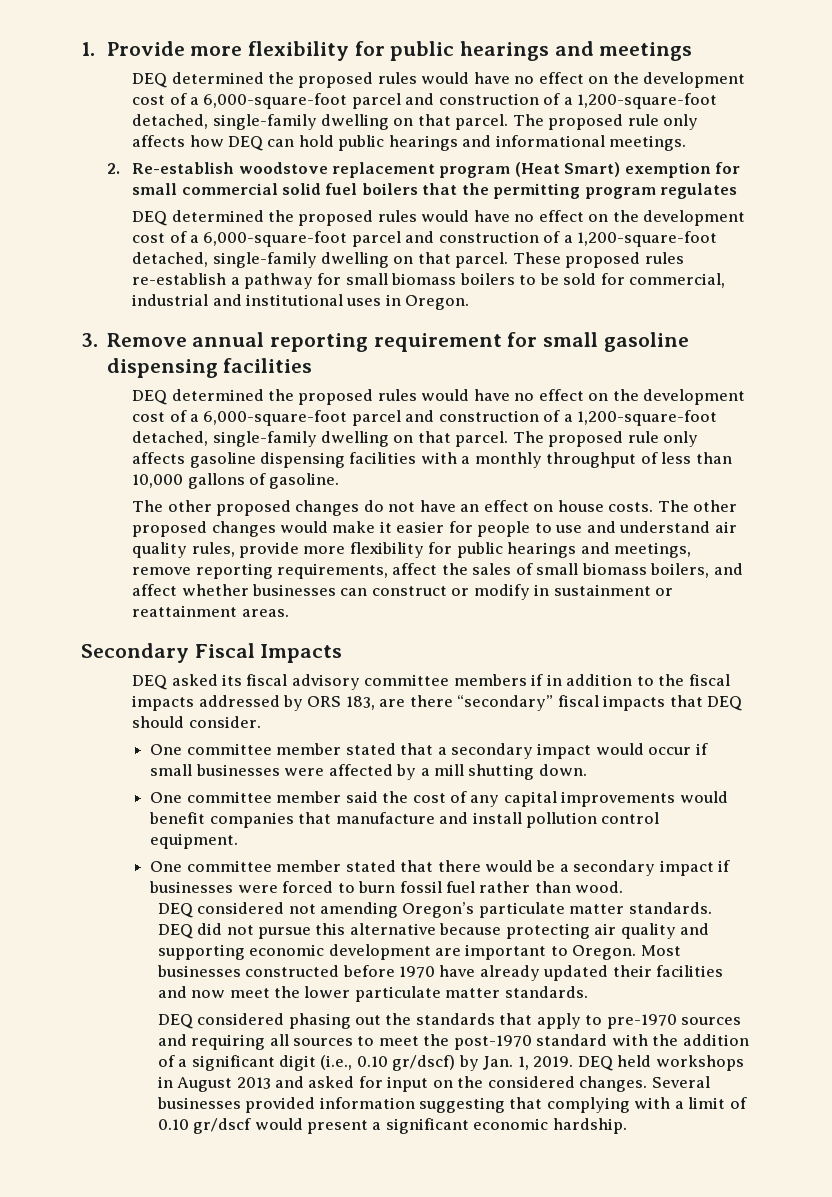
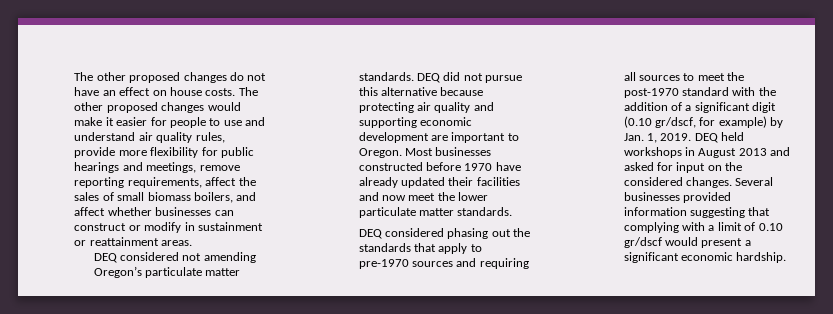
- 1. Provide more flexibility for public hearings and meetings
- DEQ determined the proposed rules would have no effect on the development cost of a 6,000-square-foot parcel and construction of a 1,200-square-foot detached, single-family dwelling on that parcel. The proposed rule only affects how DEQ can hold public hearings and informational meetings.
- 2. Re-establish woodstove replacement program (Heat Smart) exemption for small commercial solid fuel boilers that the permitting program regulates
- DEQ determined the proposed rules would have no effect on the development cost of a 6,000-square-foot parcel and construction of a 1,200-square-foot detached, single-family dwelling on that parcel. These proposed rules re-establish a pathway for small biomass boilers to be sold for commercial, industrial and institutional uses in Oregon.
- 3. Remove annual reporting requirement for small gasoline dispensing facilities
- DEQ determined the proposed rules would have no effect on the development cost of a 6,000-square-foot parcel and construction of a 1,200-square-foot detached, single-family dwelling on that parcel. The proposed rule only affects gasoline dispensing facilities with a monthly throughput of less than 10,000 gallons of gasoline.
- Secondary Fiscal Impacts
- DEQ asked its fiscal advisory committee members if in addition to the fiscal impacts addressed by ORS 183, are there “secondary” fiscal impacts that DEQ should consider.
- One committee member stated that a secondary impact would occur if small businesses were affected by a mill shutting down.
- One committee member said the cost of any capital improvements would benefit companies that manufacture and install pollution control equipment.
- One committee member stated that there would be a secondary impact if businesses were forced to burn fossil fuel rather than wood.
- DEQ considered phasing out the standards that apply to pre-1970 sources and requiring all sources to meet the post-1970 standard with the addition of a significant digit (i.e., 0.10 gr/dscf) by Jan. 1, 2019.
+ DEQ considered phasing out the standards that apply to pre-1970 sources and requiring all sources to meet the post-1970 standard with the addition of a significant digit (0.10 gr/dscf, for example) by Jan. 1, 2019.

